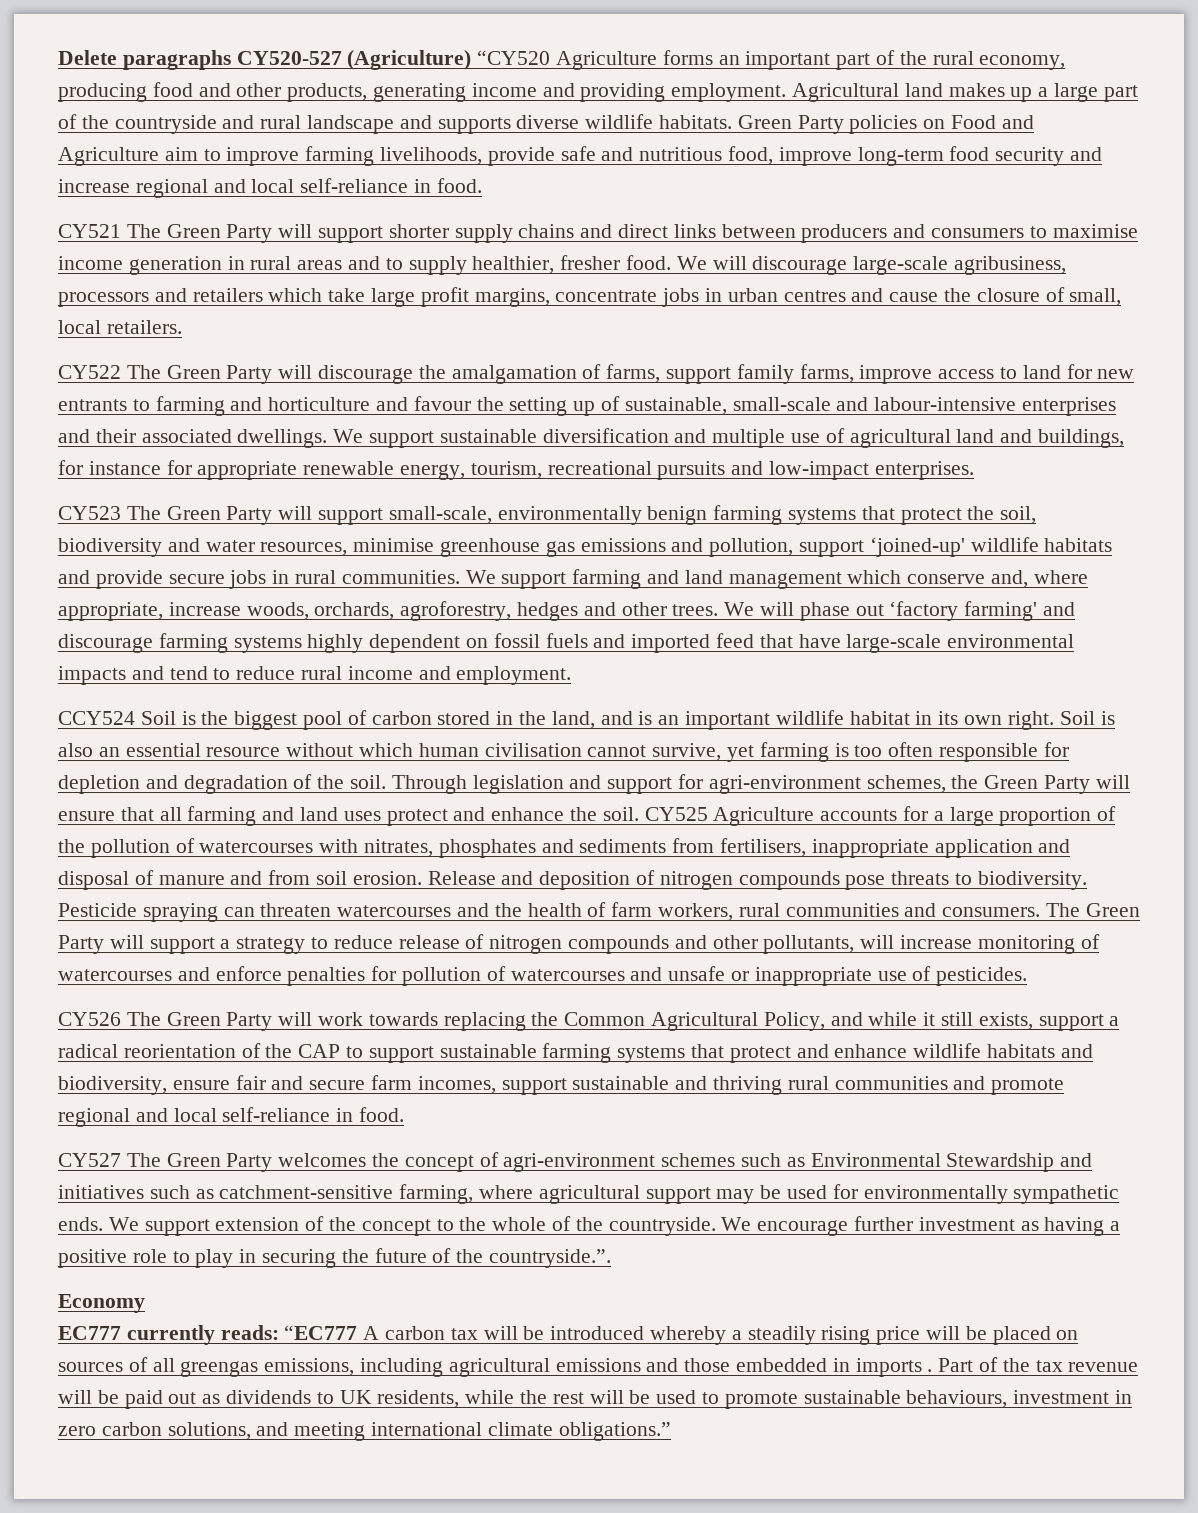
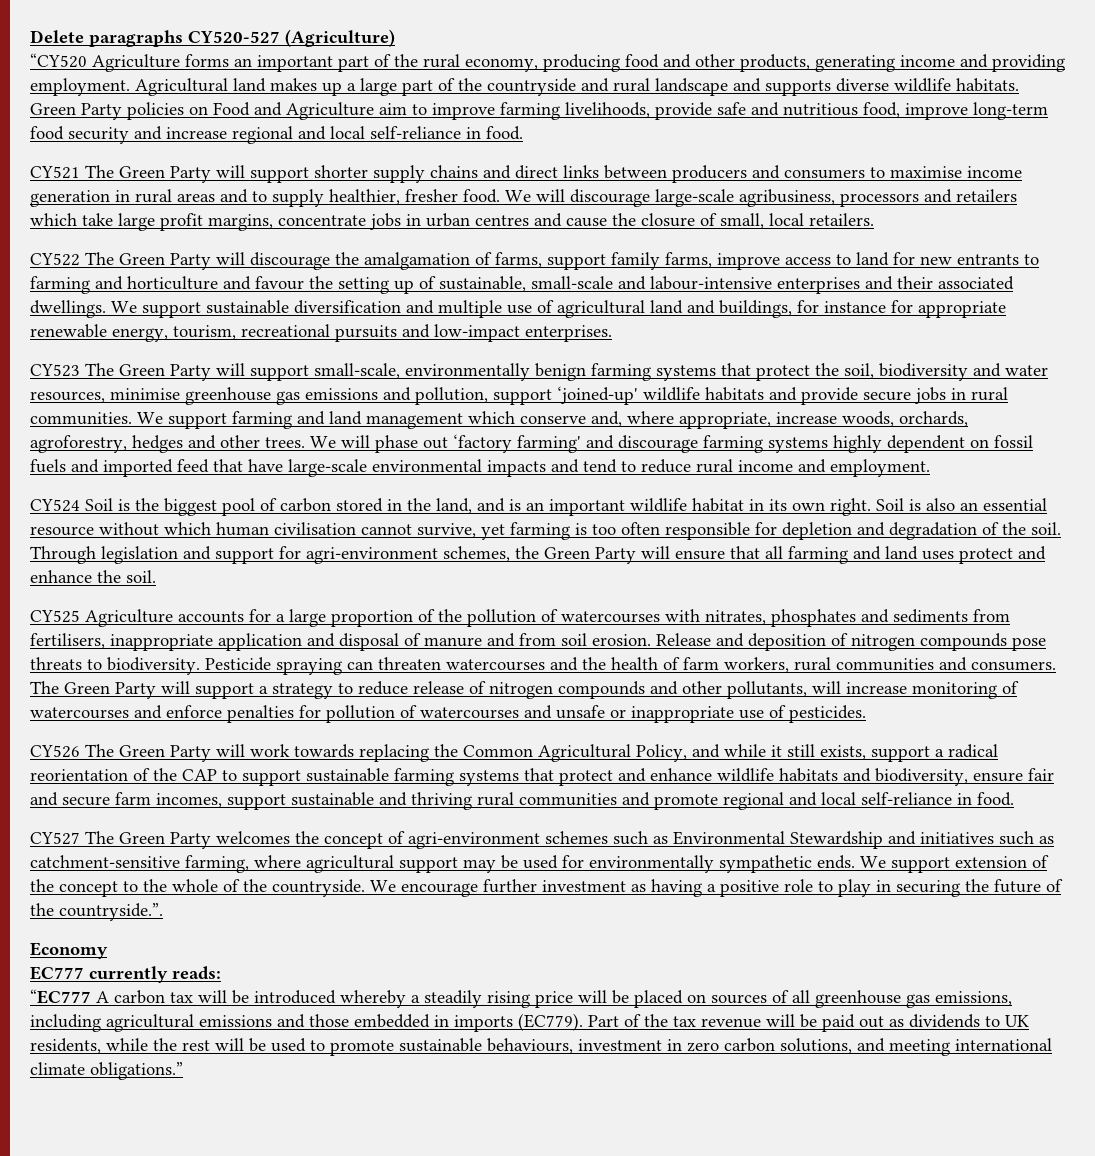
- Delete paragraphs CY520-527 (Agriculture) “CY520 Agriculture forms an important part of the rural economy, producing food and other products, generating income and providing employment.
+ Delete paragraphs CY520-527 (Agriculture)
+ “CY520 Agriculture forms an important part of the rural economy, producing food and other products, generating income and providing employment.
- CCY524 Soil is the biggest pool of carbon stored in the land, and is an important wildlife habitat in its own right.
+ CY524 Soil is the biggest pool of carbon stored in the land, and is an important wildlife habitat in its own right.
- Through legislation and support for agri-environment schemes, the Green Party will ensure that all farming and land uses protect and enhance the soil. CY525 Agriculture accounts for a large proportion of the pollution of watercourses with nitrates, phosphates and sediments from fertilisers, inappropriate application and disposal of manure and from soil erosion.
+ Through legislation and support for agri-environment schemes, the Green Party will ensure that all farming and land uses protect and enhance the soil.
+ CY525 Agriculture accounts for a large proportion of the pollution of watercourses with nitrates, phosphates and sediments from fertilisers, inappropriate application and disposal of manure and from soil erosion.
- EC777 currently reads: “EC777 A carbon tax will be introduced whereby a steadily rising price will be placed on sources of all greengas emissions, including agricultural emissions and those embedded in imports .
+ EC777 currently reads:
+ “EC777 A carbon tax will be introduced whereby a steadily rising price will be placed on sources of all greenhouse gas emissions, including agricultural emissions and those embedded in imports (EC779).

